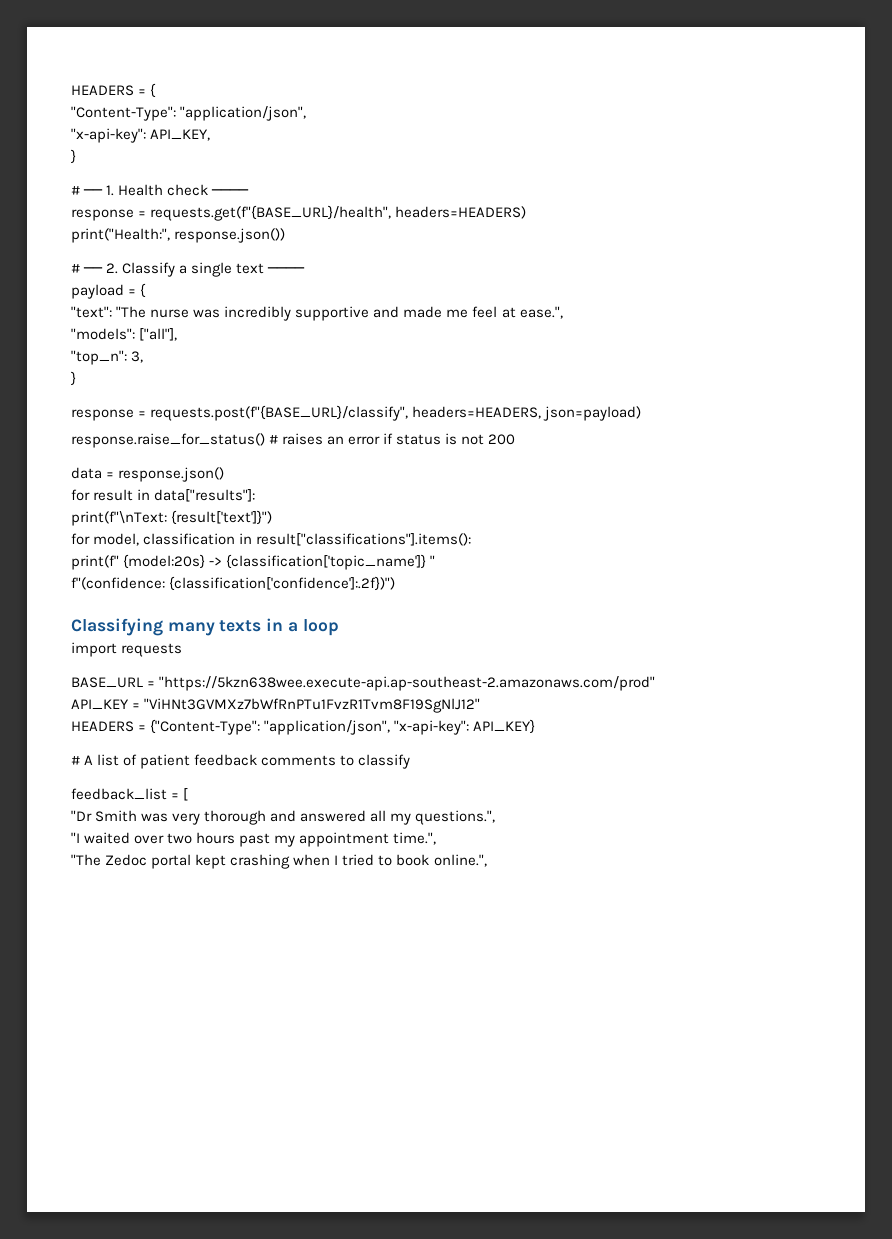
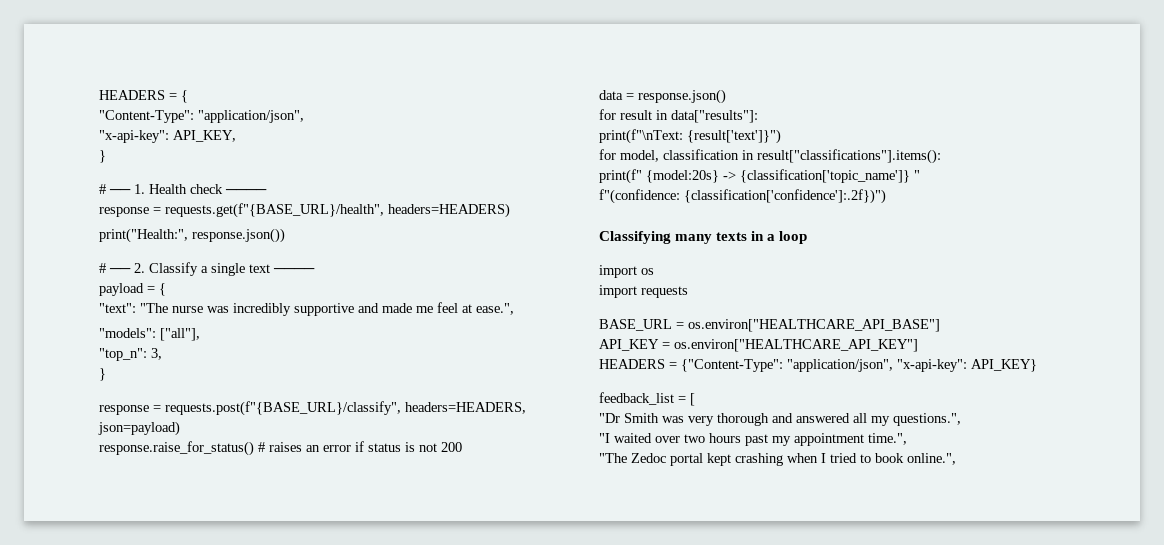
+ import os
- BASE_URL = "https://5kzn638wee.execute-api.ap-southeast-2.amazonaws.com/prod"
+ BASE_URL = os.environ["HEALTHCARE_API_BASE"]
- API_KEY = "ViHNt3GVMXz7bWfRnPTu1FvzR1Tvm8F19SgNlJ12"
+ API_KEY = os.environ["HEALTHCARE_API_KEY"]
- # A list of patient feedback comments to classify

